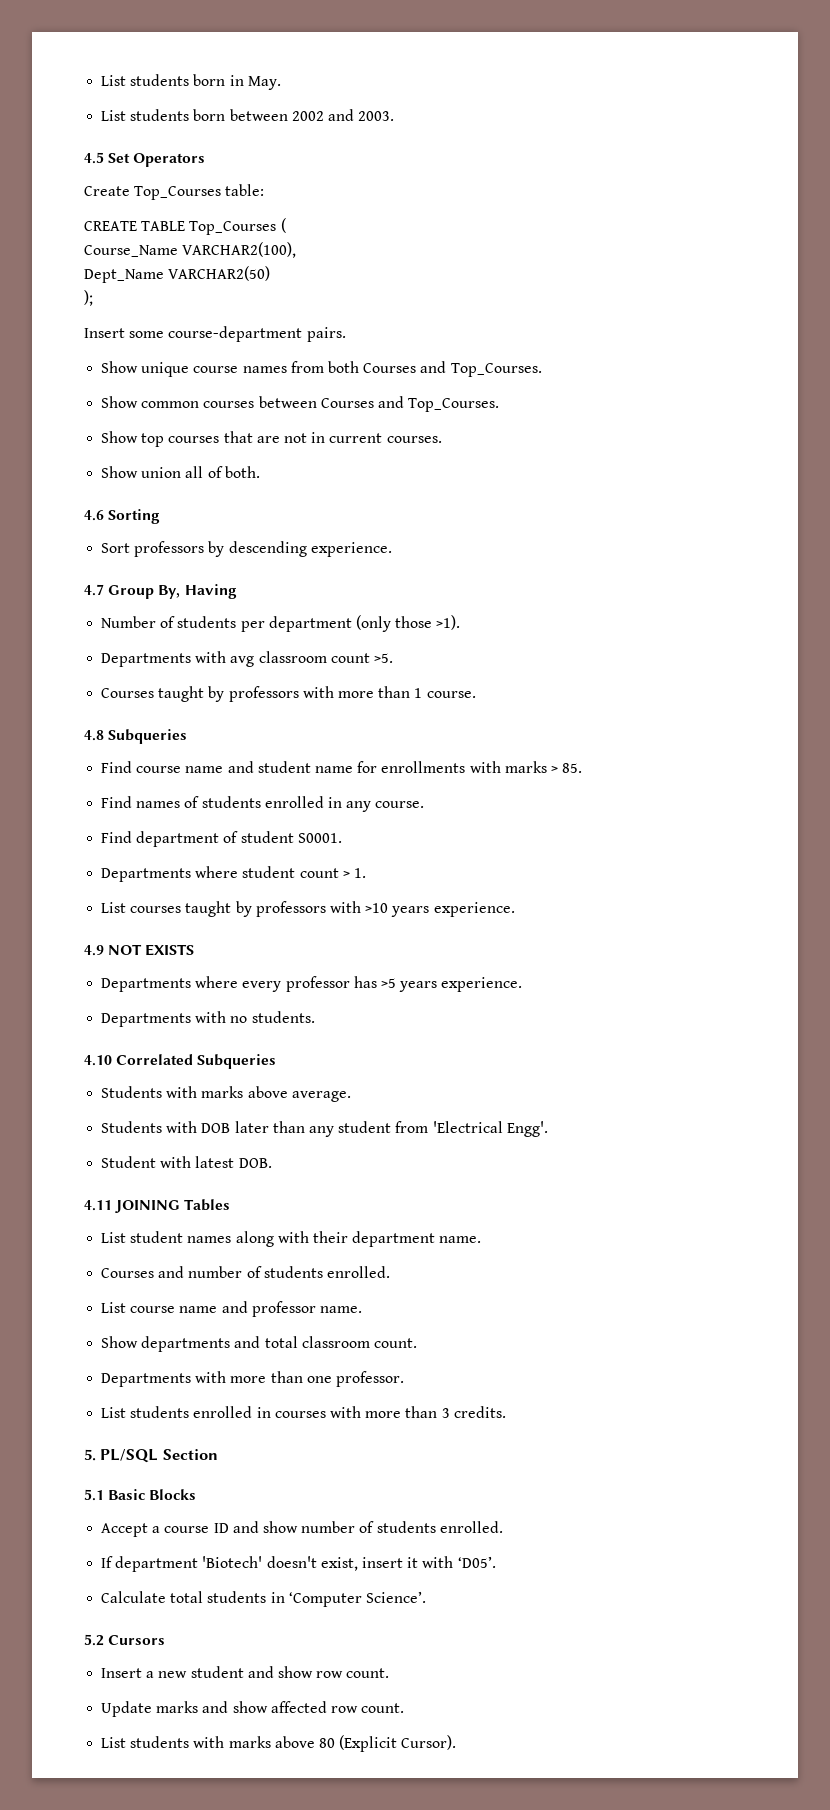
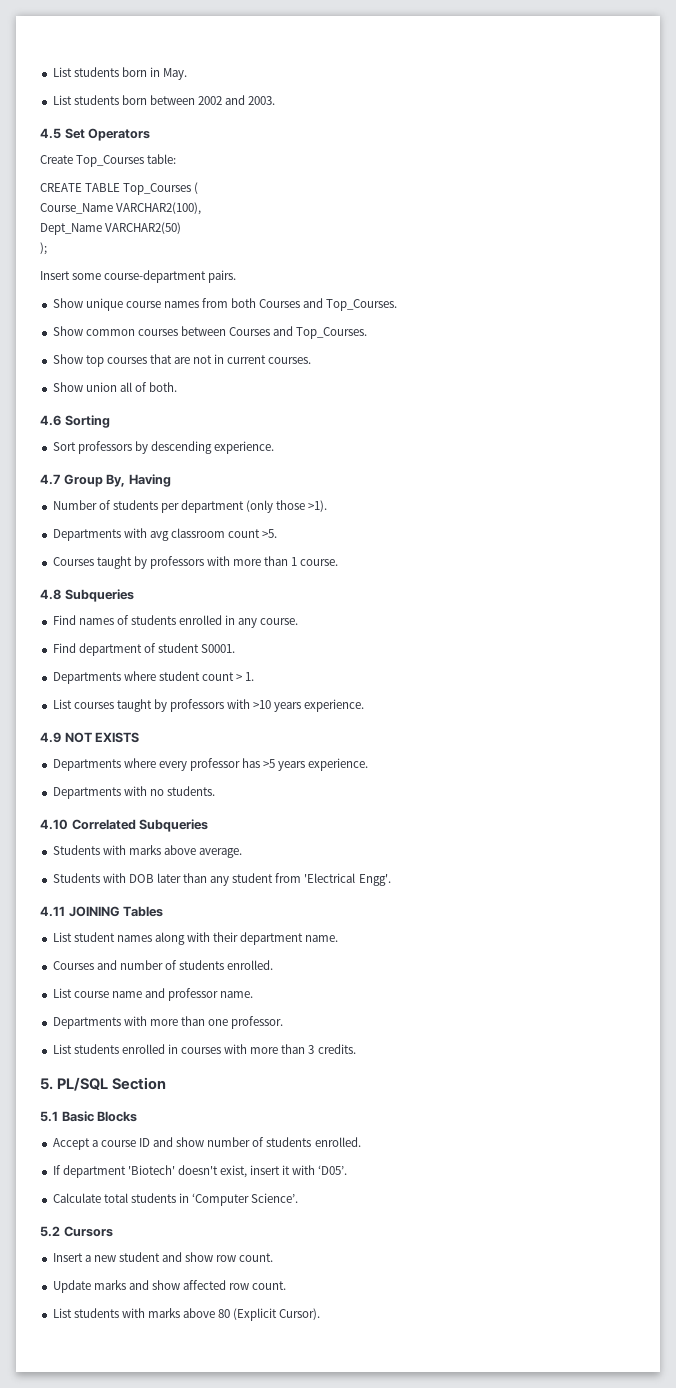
- Find course name and student name for enrollments with marks > 85.
- Student with latest DOB.
- Show departments and total classroom count.

